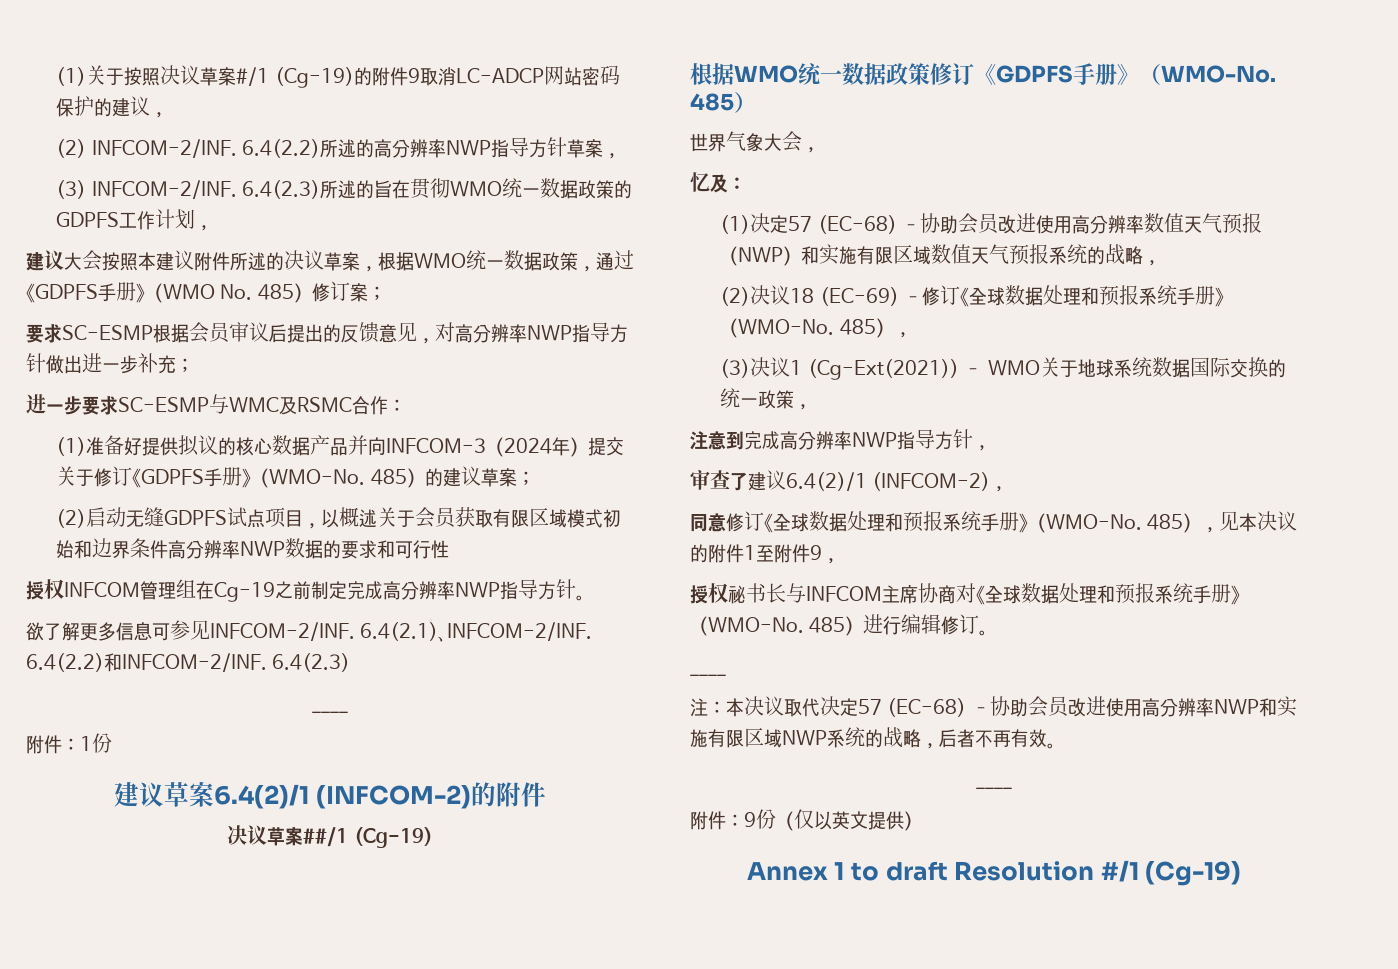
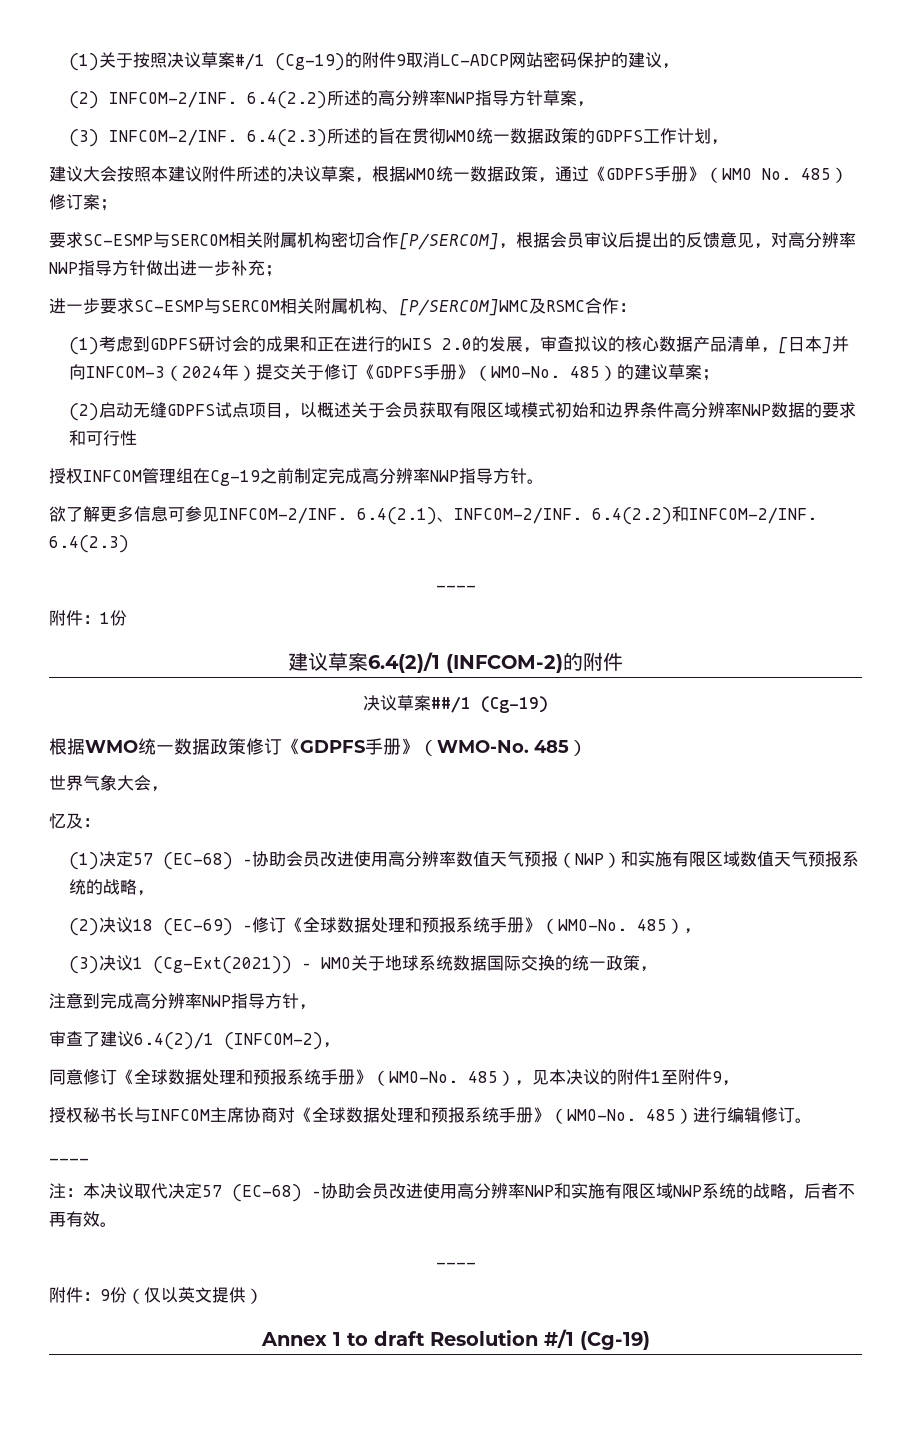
- 要求SC-ESMP根据会员审议后提出的反馈意见，对高分辨率NWP指导方针做出进一步补充；
+ 要求SC-ESMP与SERCOM相关附属机构密切合作[P/SERCOM]，根据会员审议后提出的反馈意见，对高分辨率NWP指导方针做出进一步补充；
- 进一步要求SC-ESMP与WMC及RSMC合作：
+ 进一步要求SC-ESMP与SERCOM相关附属机构、[P/SERCOM]WMC及RSMC合作：
- (1)准备好提供拟议的核心数据产品并向INFCOM-3（2024年）提交关于修订《GDPFS手册》（WMO-No.
+ (1)考虑到GDPFS研讨会的成果和正在进行的WIS 2.0的发展，审查拟议的核心数据产品清单，[日本]并向INFCOM-3（2024年）提交关于修订《GDPFS手册》（WMO-No.

